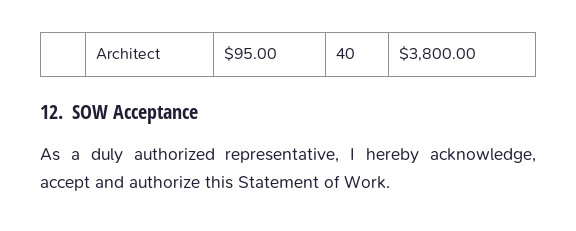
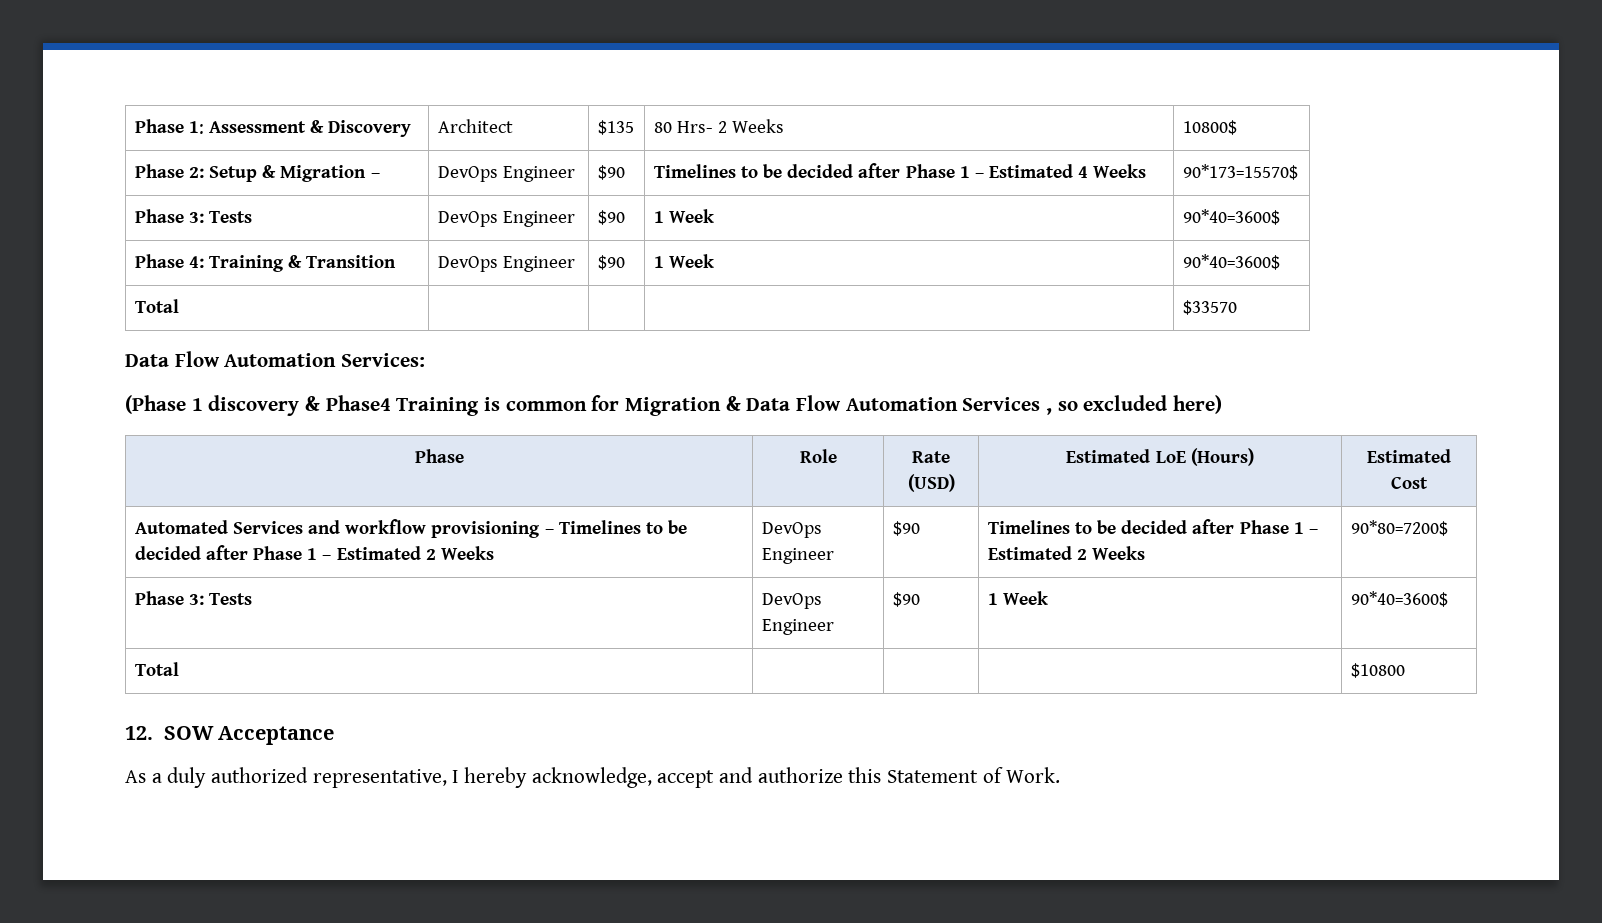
- | Architect | $95.00 | 40 | $3,800.00
+ Phase 1: Assessment & Discovery | Architect | $135 | 80 Hrs- 2 Weeks | 10800$
+ Phase 2: Setup & Migration – | DevOps Engineer | $90 | Timelines to be decided after Phase 1 – Estimated 4 Weeks | 90*173=15570$
+ Phase 3: Tests | DevOps Engineer | $90 | 1 Week | 90*40=3600$
+ Phase 4: Training & Transition | DevOps Engineer | $90 | 1 Week | 90*40=3600$
+ Total | | | | $33570
+ Data Flow Automation Services:
+ (Phase 1 discovery & Phase4 Training is common for Migration & Data Flow Automation Services , so excluded here)
+ Phase | Role | Rate (USD) | Estimated LoE (Hours) | Estimated Cost
+ Automated Services and workflow provisioning – Timelines to be decided after Phase 1 – Estimated 2 Weeks | DevOps Engineer | $90 | Timelines to be decided after Phase 1 – Estimated 2 Weeks | 90*80=7200$
+ Phase 3: Tests | DevOps Engineer | $90 | 1 Week | 90*40=3600$
+ Total | | | | $10800

